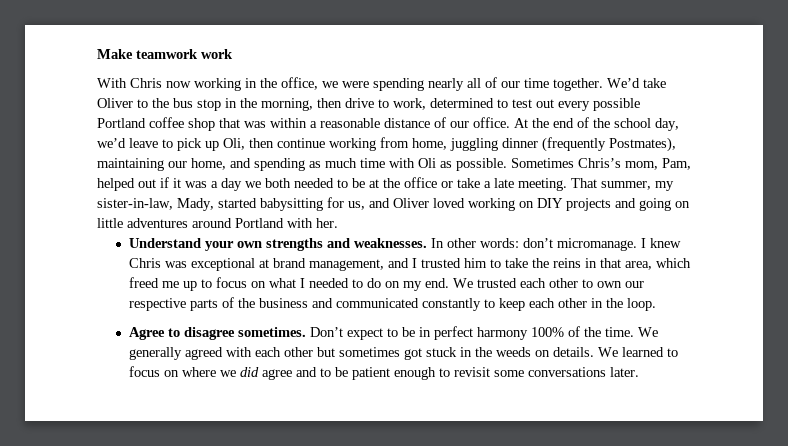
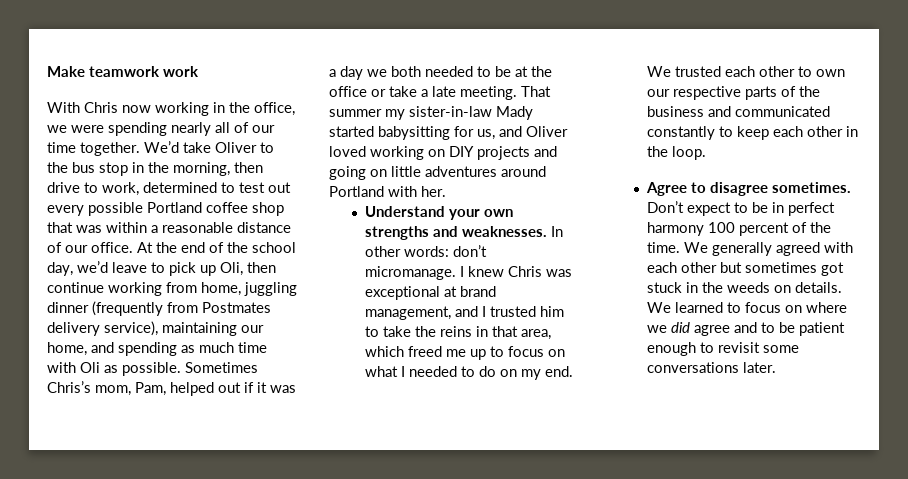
- At the end of the school day, we’d leave to pick up Oli, then continue working from home, juggling dinner (frequently Postmates), maintaining our home, and spending as much time with Oli as possible.
+ At the end of the school day, we’d leave to pick up Oli, then continue working from home, juggling dinner (frequently from Postmates delivery service), maintaining our home, and spending as much time with Oli as possible.
- That summer, my sister-in-law, Mady, started babysitting for us, and Oliver loved working on DIY projects and going on little adventures around Portland with her.
+ That summer my sister-in-law Mady started babysitting for us, and Oliver loved working on DIY projects and going on little adventures around Portland with her.
- Don’t expect to be in perfect harmony 100% of the time.
+ Don’t expect to be in perfect harmony 100 percent of the time.

